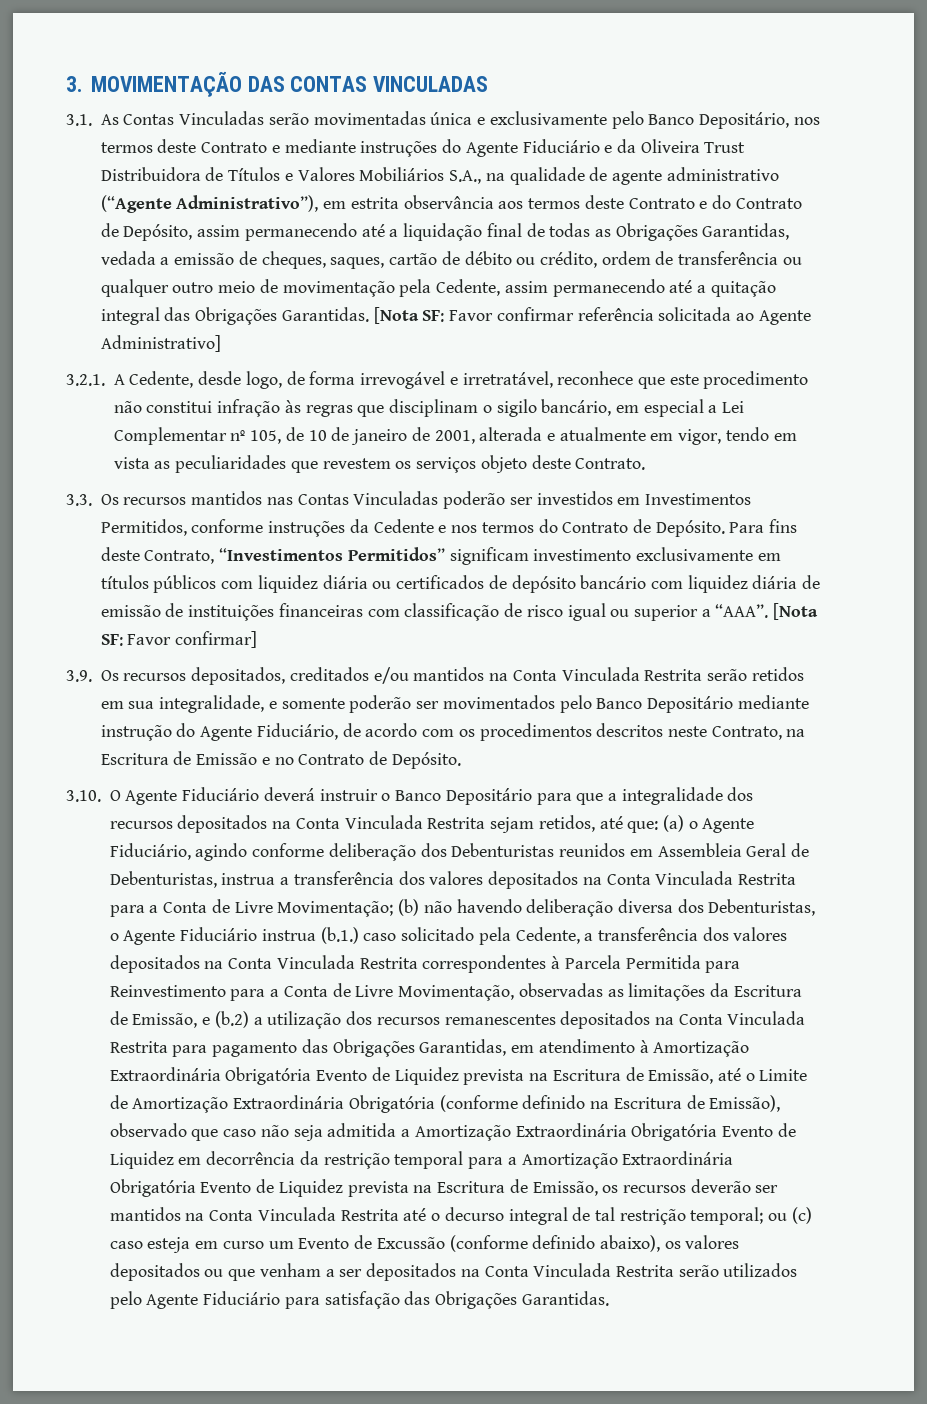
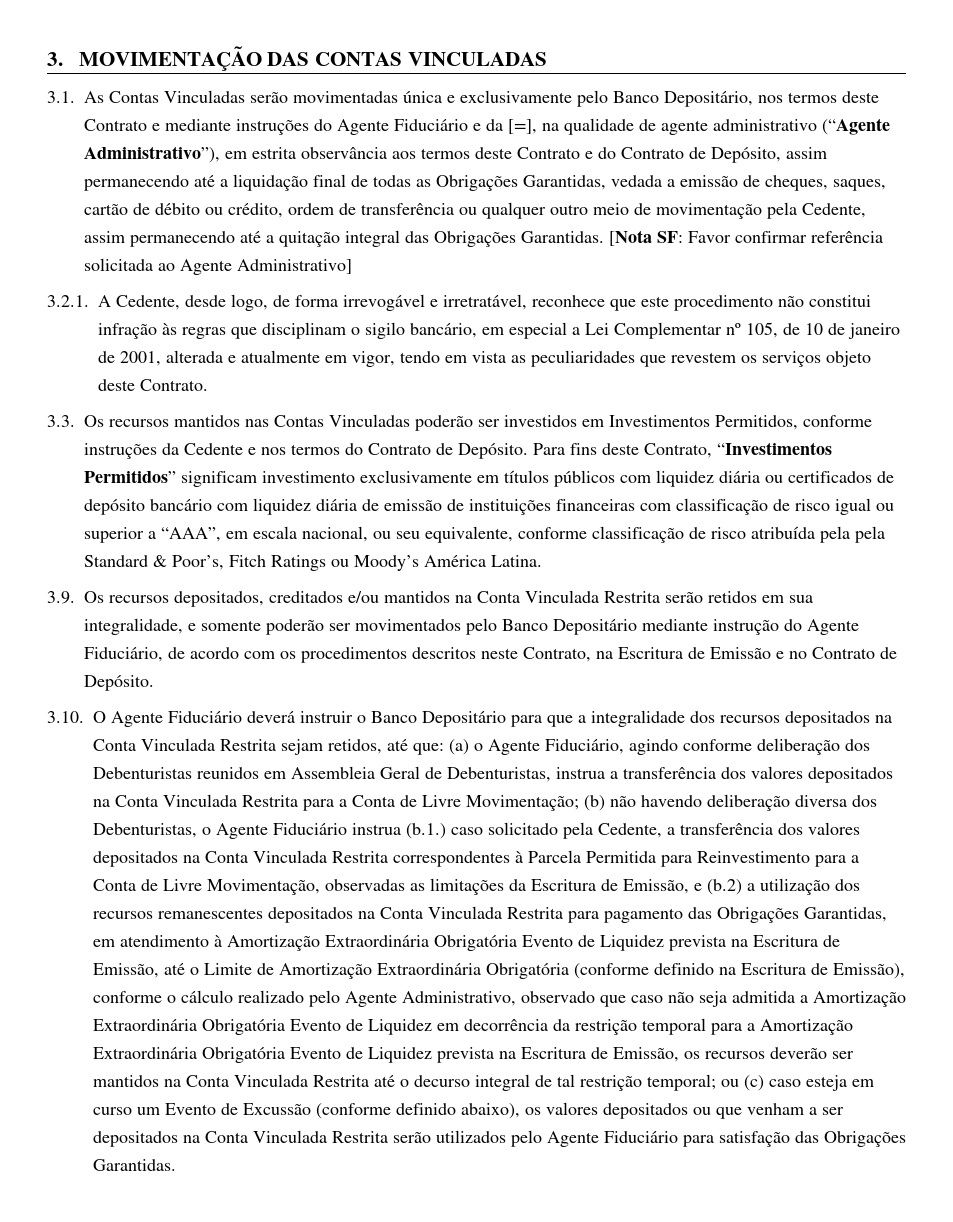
- 3.1. As Contas Vinculadas serão movimentadas única e exclusivamente pelo Banco Depositário, nos termos deste Contrato e mediante instruções do Agente Fiduciário e da Oliveira Trust Distribuidora de Títulos e Valores Mobiliários S.A., na qualidade de agente administrativo (“Agente Administrativo”), em estrita observância aos termos deste Contrato e do Contrato de Depósito, assim permanecendo até a liquidação final de todas as Obrigações Garantidas, vedada a emissão de cheques, saques, cartão de débito ou crédito, ordem de transferência ou qualquer outro meio de movimentação pela Cedente, assim permanecendo até a quitação integral das Obrigações Garantidas.
+ 3.1. As Contas Vinculadas serão movimentadas única e exclusivamente pelo Banco Depositário, nos termos deste Contrato e mediante instruções do Agente Fiduciário e da [=], na qualidade de agente administrativo (“Agente Administrativo”), em estrita observância aos termos deste Contrato e do Contrato de Depósito, assim permanecendo até a liquidação final de todas as Obrigações Garantidas, vedada a emissão de cheques, saques, cartão de débito ou crédito, ordem de transferência ou qualquer outro meio de movimentação pela Cedente, assim permanecendo até a quitação integral das Obrigações Garantidas.
- Para fins deste Contrato, “Investimentos Permitidos” significam investimento exclusivamente em títulos públicos com liquidez diária ou certificados de depósito bancário com liquidez diária de emissão de instituições financeiras com classificação de risco igual ou superior a “AAA”. [Nota SF: Favor confirmar]
+ Para fins deste Contrato, “Investimentos Permitidos” significam investimento exclusivamente em títulos públicos com liquidez diária ou certificados de depósito bancário com liquidez diária de emissão de instituições financeiras com classificação de risco igual ou superior a “AAA”, em escala nacional, ou seu equivalente, conforme classificação de risco atribuída pela pela Standard & Poor’s, Fitch Ratings ou Moody’s América Latina.
- (b) não havendo deliberação diversa dos Debenturistas, o Agente Fiduciário instrua (b.1.) caso solicitado pela Cedente, a transferência dos valores depositados na Conta Vinculada Restrita correspondentes à Parcela Permitida para Reinvestimento para a Conta de Livre Movimentação, observadas as limitações da Escritura de Emissão, e (b.2) a utilização dos recursos remanescentes depositados na Conta Vinculada Restrita para pagamento das Obrigações Garantidas, em atendimento à Amortização Extraordinária Obrigatória Evento de Liquidez prevista na Escritura de Emissão, até o Limite de Amortização Extraordinária Obrigatória (conforme definido na Escritura de Emissão), observado que caso não seja admitida a Amortização Extraordinária Obrigatória Evento de Liquidez em decorrência da restrição temporal para a Amortização Extraordinária Obrigatória Evento de Liquidez prevista na Escritura de Emissão, os recursos deverão ser mantidos na Conta Vinculada Restrita até o decurso integral de tal restrição temporal;
+ (b) não havendo deliberação diversa dos Debenturistas, o Agente Fiduciário instrua (b.1.) caso solicitado pela Cedente, a transferência dos valores depositados na Conta Vinculada Restrita correspondentes à Parcela Permitida para Reinvestimento para a Conta de Livre Movimentação, observadas as limitações da Escritura de Emissão, e (b.2) a utilização dos recursos remanescentes depositados na Conta Vinculada Restrita para pagamento das Obrigações Garantidas, em atendimento à Amortização Extraordinária Obrigatória Evento de Liquidez prevista na Escritura de Emissão, até o Limite de Amortização Extraordinária Obrigatória (conforme definido na Escritura de Emissão), conforme o cálculo realizado pelo Agente Administrativo, observado que caso não seja admitida a Amortização Extraordinária Obrigatória Evento de Liquidez em decorrência da restrição temporal para a Amortização Extraordinária Obrigatória Evento de Liquidez prevista na Escritura de Emissão, os recursos deverão ser mantidos na Conta Vinculada Restrita até o decurso integral de tal restrição temporal;

